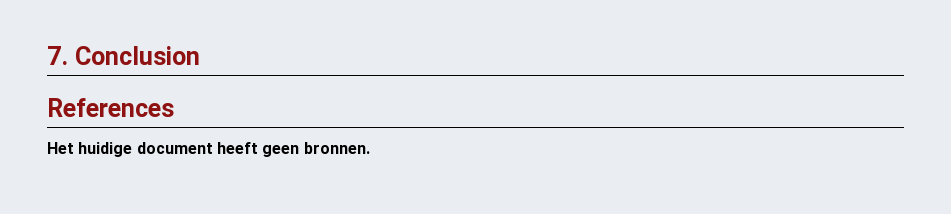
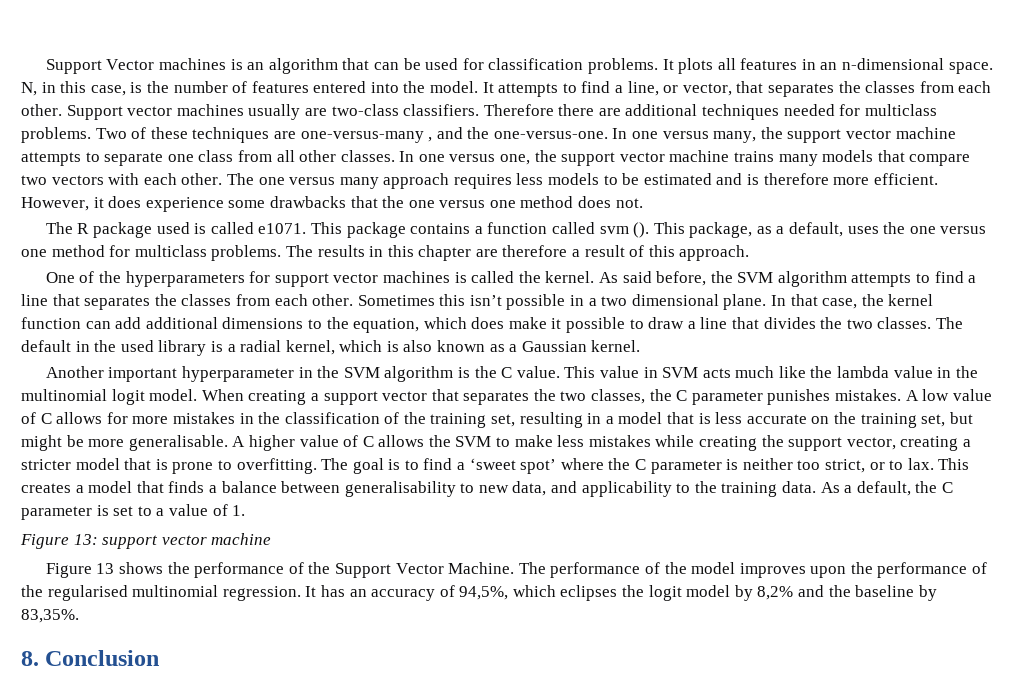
- 7. Conclusion
- References
- Het huidige document heeft geen bronnen.
+ Support Vector machines is an algorithm that can be used for classification problems. It plots all features in an n-dimensional space. N, in this case, is the number of features entered into the model. It attempts to find a line, or vector, that separates the classes from each other. Support vector machines usually are two-class classifiers. Therefore there are additional techniques needed for multiclass problems. Two of these techniques are one-versus-many , and the one-versus-one. In one versus many, the support vector machine attempts to separate one class from all other classes. In one versus one, the support vector machine trains many models that compare two vectors with each other. The one versus many approach requires less models to be estimated and is therefore more efficient. However, it does experience some drawbacks that the one versus one method does not.
+ The R package used is called e1071. This package contains a function called svm (). This package, as a default, uses the one versus one method for multiclass problems. The results in this chapter are therefore a result of this approach.
+ One of the hyperparameters for support vector machines is called the kernel. As said before, the SVM algorithm attempts to find a line that separates the classes from each other. Sometimes this isn’t possible in a two dimensional plane. In that case, the kernel function can add additional dimensions to the equation, which does make it possible to draw a line that divides the two classes. The default in the used library is a radial kernel, which is also known as a Gaussian kernel.
+ Another important hyperparameter in the SVM algorithm is the C value. This value in SVM acts much like the lambda value in the multinomial logit model. When creating a support vector that separates the two classes, the C parameter punishes mistakes. A low value of C allows for more mistakes in the classification of the training set, resulting in a model that is less accurate on the training set, but might be more generalisable. A higher value of C allows the SVM to make less mistakes while creating the support vector, creating a stricter model that is prone to overfitting. The goal is to find a ‘sweet spot’ where the C parameter is neither too strict, or to lax. This creates a model that finds a balance between generalisability to new data, and applicability to the training data. As a default, the C parameter is set to a value of 1.
+ Figure 13: support vector machine
+ Figure 13 shows the performance of the Support Vector Machine. The performance of the model improves upon the performance of the regularised multinomial regression. It has an accuracy of 94,5%, which eclipses the logit model by 8,2% and the baseline by 83,35%.
+ 8. Conclusion

